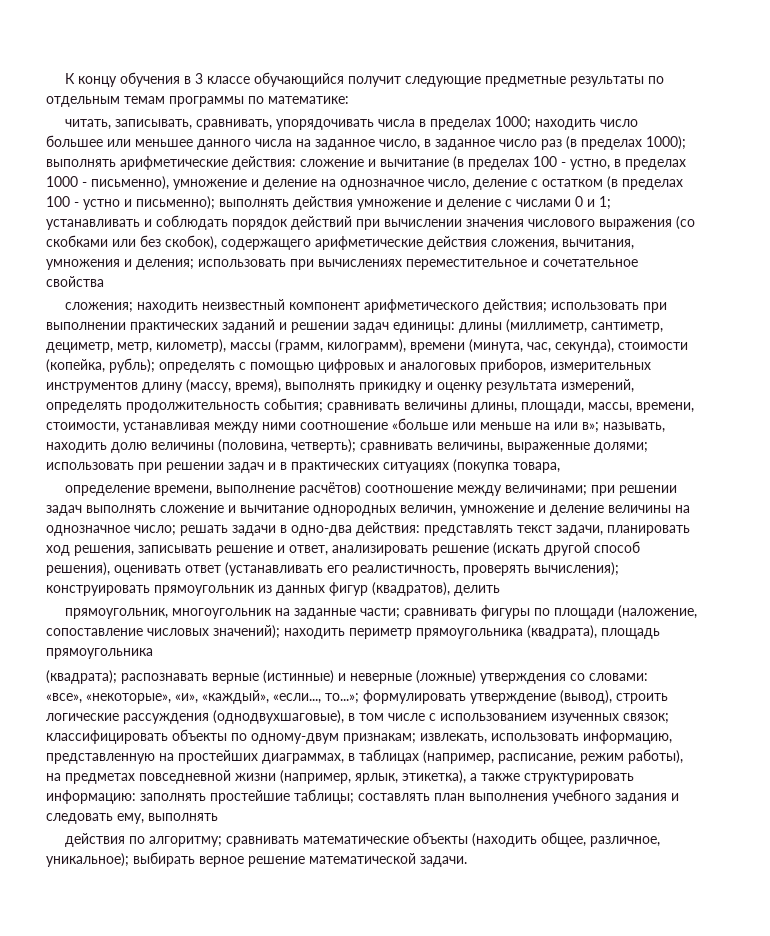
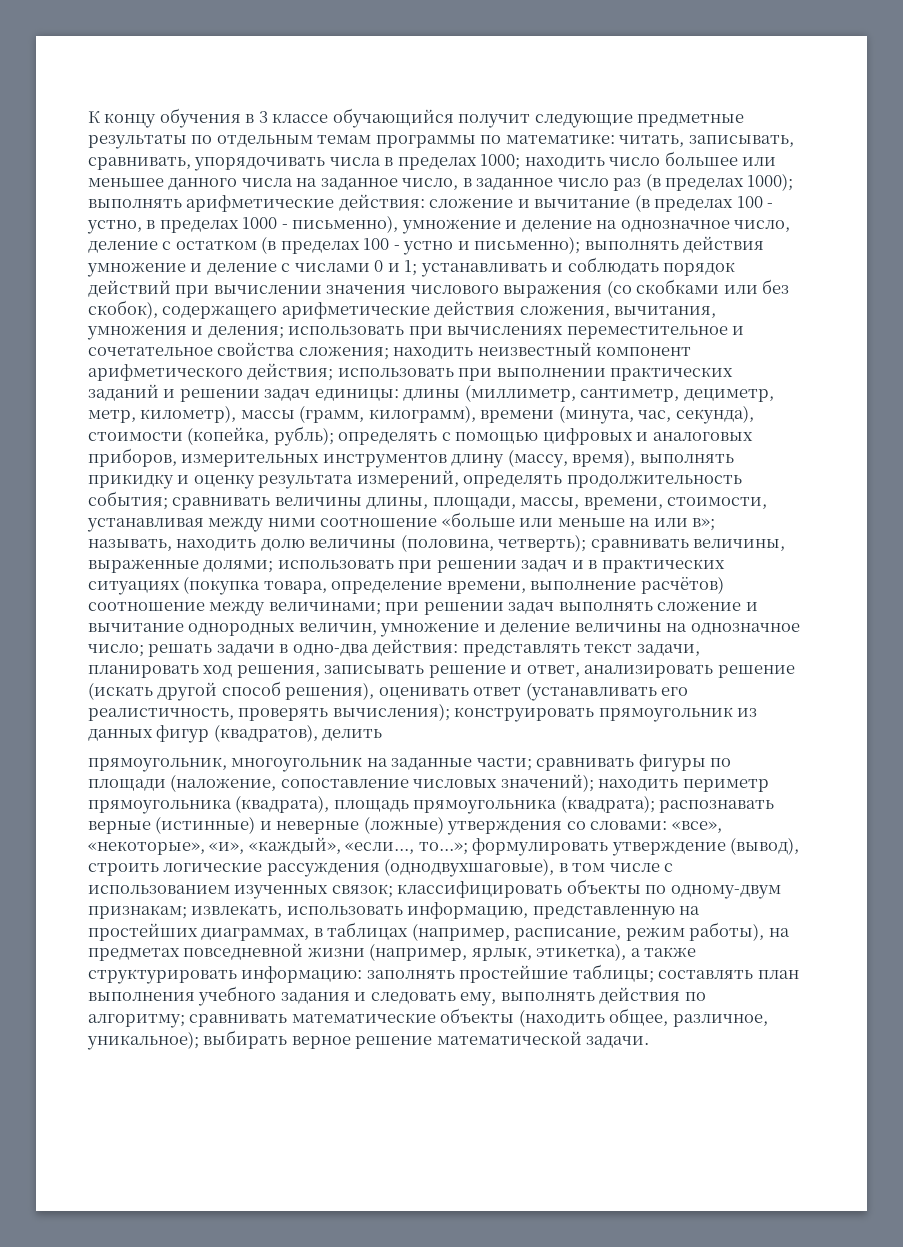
- К концу обучения в 3 классе обучающийся получит следующие предметные результаты по отдельным темам программы по математике:
- читать, записывать, сравнивать, упорядочивать числа в пределах 1000;
+ К концу обучения в 3 классе обучающийся получит следующие предметные результаты по отдельным темам программы по математике: читать, записывать, сравнивать, упорядочивать числа в пределах 1000;
- использовать при вычислениях переместительное и сочетательное свойства
- сложения;
+ использовать при вычислениях переместительное и сочетательное свойства сложения;
- использовать при решении задач и в практических ситуациях (покупка товара,
- определение времени, выполнение расчётов) соотношение между величинами;
+ использовать при решении задач и в практических ситуациях (покупка товара, определение времени, выполнение расчётов) соотношение между величинами;
- находить периметр прямоугольника (квадрата), площадь прямоугольника
- (квадрата);
+ находить периметр прямоугольника (квадрата), площадь прямоугольника (квадрата);
- распознавать верные (истинные) и неверные (ложные) утверждения со словами:
- «все», «некоторые», «и», «каждый», «если..., то...»;
+ распознавать верные (истинные) и неверные (ложные) утверждения со словами: «все», «некоторые», «и», «каждый», «если..., то...»;
- составлять план выполнения учебного задания и следовать ему, выполнять
- действия по алгоритму;
+ составлять план выполнения учебного задания и следовать ему, выполнять действия по алгоритму;

